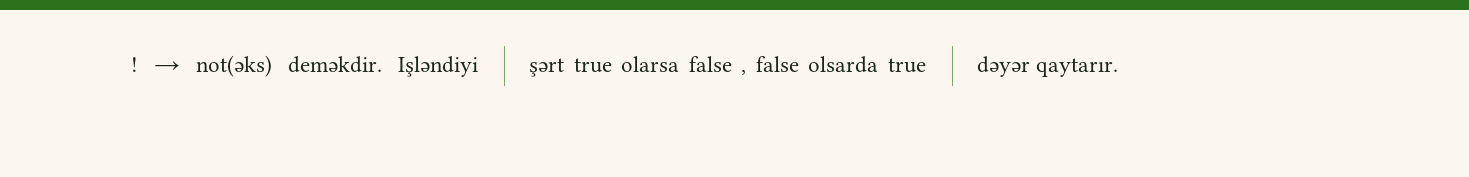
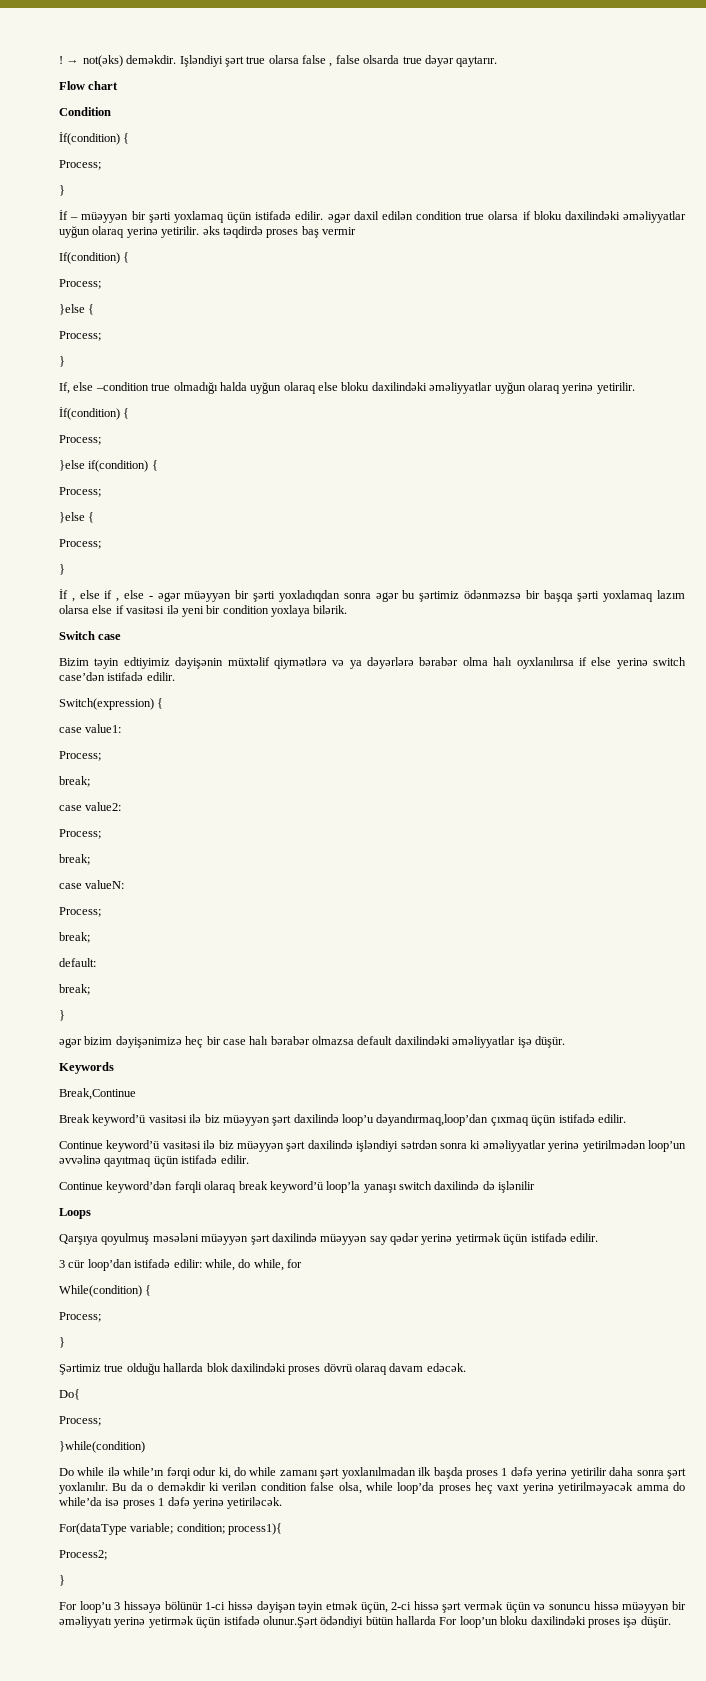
+ Flow chart
+ Condition
+ İf(condition) {
+ Process;
+ }
+ İf – müəyyən bir şərti yoxlamaq üçün istifadə edilir. əgər daxil edilən condition true olarsa if bloku daxilindəki əməliyyatlar uyğun olaraq yerinə yetirilir. əks təqdirdə proses baş vermir
+ If(condition) {
+ Process;
+ }else {
+ Process;
+ }
+ If, else –condition true olmadığı halda uyğun olaraq else bloku daxilindəki əməliyyatlar uyğun olaraq yerinə yetirilir.
+ İf(condition) {
+ Process;
+ }else if(condition) {
+ Process;
+ }else {
+ Process;
+ }
+ İf , else if , else - əgər müəyyən bir şərti yoxladıqdan sonra əgər bu şərtimiz ödənməzsə bir başqa şərti yoxlamaq lazım olarsa else if vasitəsi ilə yeni bir condition yoxlaya bilərik.
+ Switch case
+ Bizim təyin edtiyimiz dəyişənin müxtəlif qiymətlərə və ya dəyərlərə bərabər olma halı oyxlanılırsa if else yerinə switch case’dən istifadə edilir.
+ Switch(expression) {
+ case value1:
+ Process;
+ break;
+ case value2:
+ Process;
+ break;
+ case valueN:
+ Process;
+ break;
+ default:
+ break;
+ }
+ əgər bizim dəyişənimizə heç bir case halı bərabər olmazsa default daxilindəki əməliyyatlar işə düşür.
+ Keywords
+ Break,Continue
+ Break keyword’ü vasitəsi ilə biz müəyyən şərt daxilində loop’u dəyandırmaq,loop’dan çıxmaq üçün istifadə edilir.
+ Continue keyword’ü vasitəsi ilə biz müəyyən şərt daxilində işləndiyi sətrdən sonra ki əməliyyatlar yerinə yetirilmədən loop’un əvvəlinə qayıtmaq üçün istifadə edilir.
+ Continue keyword’dən fərqli olaraq break keyword’ü loop’la yanaşı switch daxilində də işlənilir
+ Loops
+ Qarşıya qoyulmuş məsələni müəyyən şərt daxilində müəyyən say qədər yerinə yetirmək üçün istifadə edilir.
+ 3 cür loop’dan istifadə edilir: while, do while, for
+ While(condition) {
+ Process;
+ }
+ Şərtimiz true olduğu hallarda blok daxilindəki proses dövrü olaraq davam edəcək.
+ Do{
+ Process;
+ }while(condition)
+ Do while ilə while’ın fərqi odur ki, do while zamanı şərt yoxlanılmadan ilk başda proses 1 dəfə yerinə yetirilir daha sonra şərt yoxlanılır. Bu da o deməkdir ki verilən condition false olsa, while loop’da proses heç vaxt yerinə yetirilməyəcək amma do while’da isə proses 1 dəfə yerinə yetiriləcək.
+ For(dataType variable; condition; process1){
+ Process2;
+ }
+ For loop’u 3 hissəyə bölünür 1-ci hissə dəyişən təyin etmək üçün, 2-ci hissə şərt vermək üçün və sonuncu hissə müəyyən bir əməliyyatı yerinə yetirmək üçün istifadə olunur.Şərt ödəndiyi bütün hallarda For loop’un bloku daxilindəki proses işə düşür.

